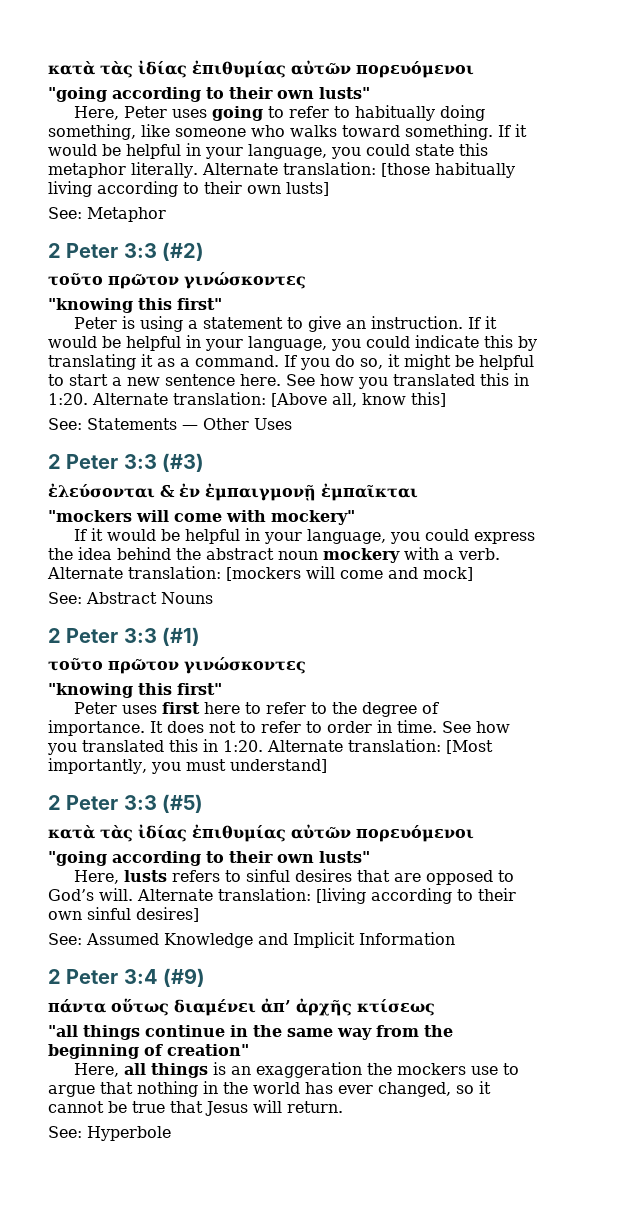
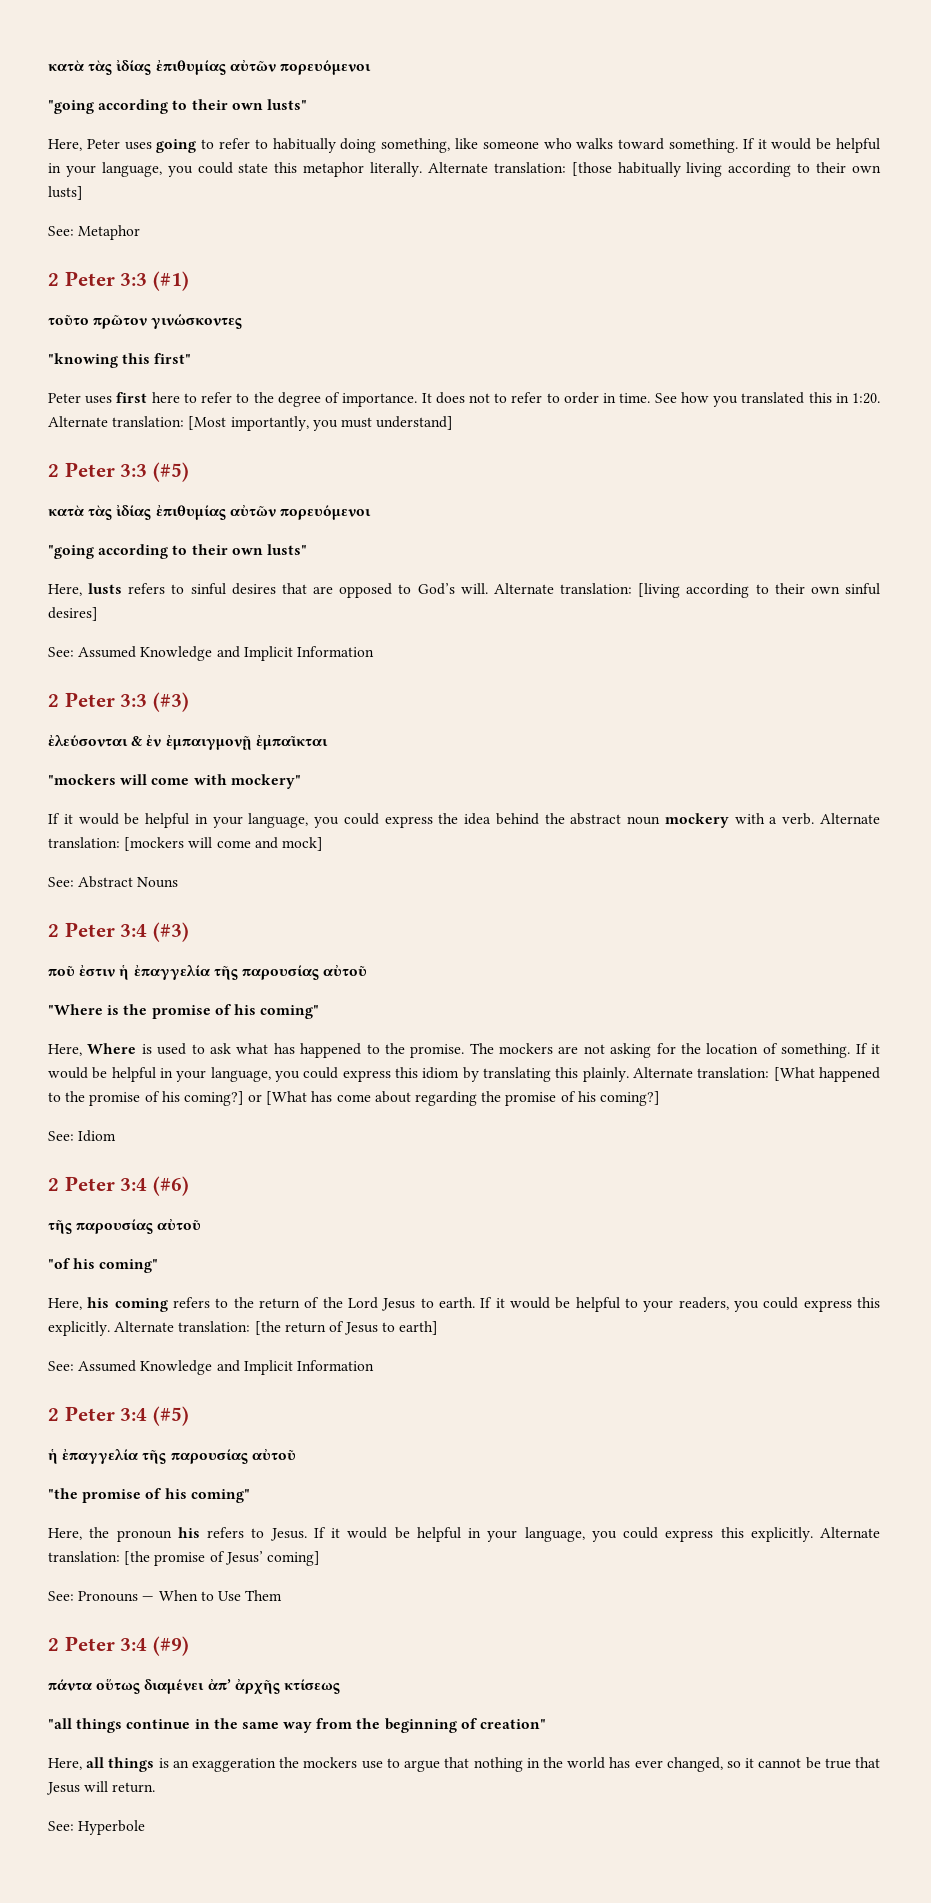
- 2 Peter 3:3 (#2)
- τοῦτο πρῶτον γινώσκοντες
- "knowing this first"
- Peter is using a statement to give an instruction. If it would be helpful in your language, you could indicate this by translating it as a command. If you do so, it might be helpful to start a new sentence here. See how you translated this in 1:20. Alternate translation: [Above all, know this]
- See: Statements — Other Uses
- 2 Peter 3:3 (#3)
- ἐλεύσονται & ἐν ἐμπαιγμονῇ ἐμπαῖκται
- "mockers will come with mockery"
- If it would be helpful in your language, you could express the idea behind the abstract noun mockery with a verb. Alternate translation: [mockers will come and mock]
- See: Abstract Nouns
+ 2 Peter 3:3 (#3)
+ ἐλεύσονται & ἐν ἐμπαιγμονῇ ἐμπαῖκται
+ "mockers will come with mockery"
+ If it would be helpful in your language, you could express the idea behind the abstract noun mockery with a verb. Alternate translation: [mockers will come and mock]
+ See: Abstract Nouns
+ 2 Peter 3:4 (#3)
+ ποῦ ἐστιν ἡ ἐπαγγελία τῆς παρουσίας αὐτοῦ
+ "Where is the promise of his coming"
+ Here, Where is used to ask what has happened to the promise. The mockers are not asking for the location of something. If it would be helpful in your language, you could express this idiom by translating this plainly. Alternate translation: [What happened to the promise of his coming?] or [What has come about regarding the promise of his coming?]
+ See: Idiom
+ 2 Peter 3:4 (#6)
+ τῆς παρουσίας αὐτοῦ
+ "of his coming"
+ Here, his coming refers to the return of the Lord Jesus to earth. If it would be helpful to your readers, you could express this explicitly. Alternate translation: [the return of Jesus to earth]
+ See: Assumed Knowledge and Implicit Information
+ 2 Peter 3:4 (#5)
+ ἡ ἐπαγγελία τῆς παρουσίας αὐτοῦ
+ "the promise of his coming"
+ Here, the pronoun his refers to Jesus. If it would be helpful in your language, you could express this explicitly. Alternate translation: [the promise of Jesus’ coming]
+ See: Pronouns — When to Use Them

